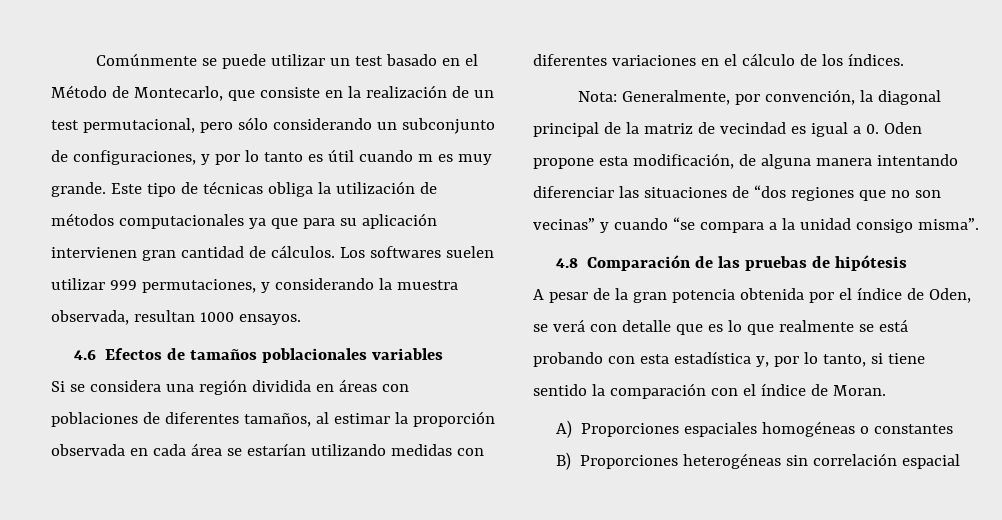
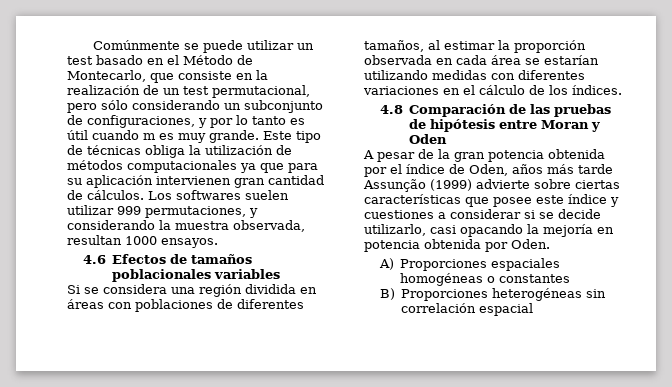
- Nota: Generalmente, por convención, la diagonal principal de la matriz de vecindad es igual a 0. Oden propone esta modificación, de alguna manera intentando diferenciar las situaciones de “dos regiones que no son vecinas” y cuando “se compara a la unidad consigo misma”.
- 4.8 Comparación de las pruebas de hipótesis
+ 4.8 Comparación de las pruebas de hipótesis entre Moran y Oden
- A pesar de la gran potencia obtenida por el índice de Oden, se verá con detalle que es lo que realmente se está probando con esta estadística y, por lo tanto, si tiene sentido la comparación con el índice de Moran.
+ A pesar de la gran potencia obtenida por el índice de Oden, años más tarde Assunção (1999) advierte sobre ciertas características que posee este índice y cuestiones a considerar si se decide utilizarlo, casi opacando la mejoría en potencia obtenida por Oden.

